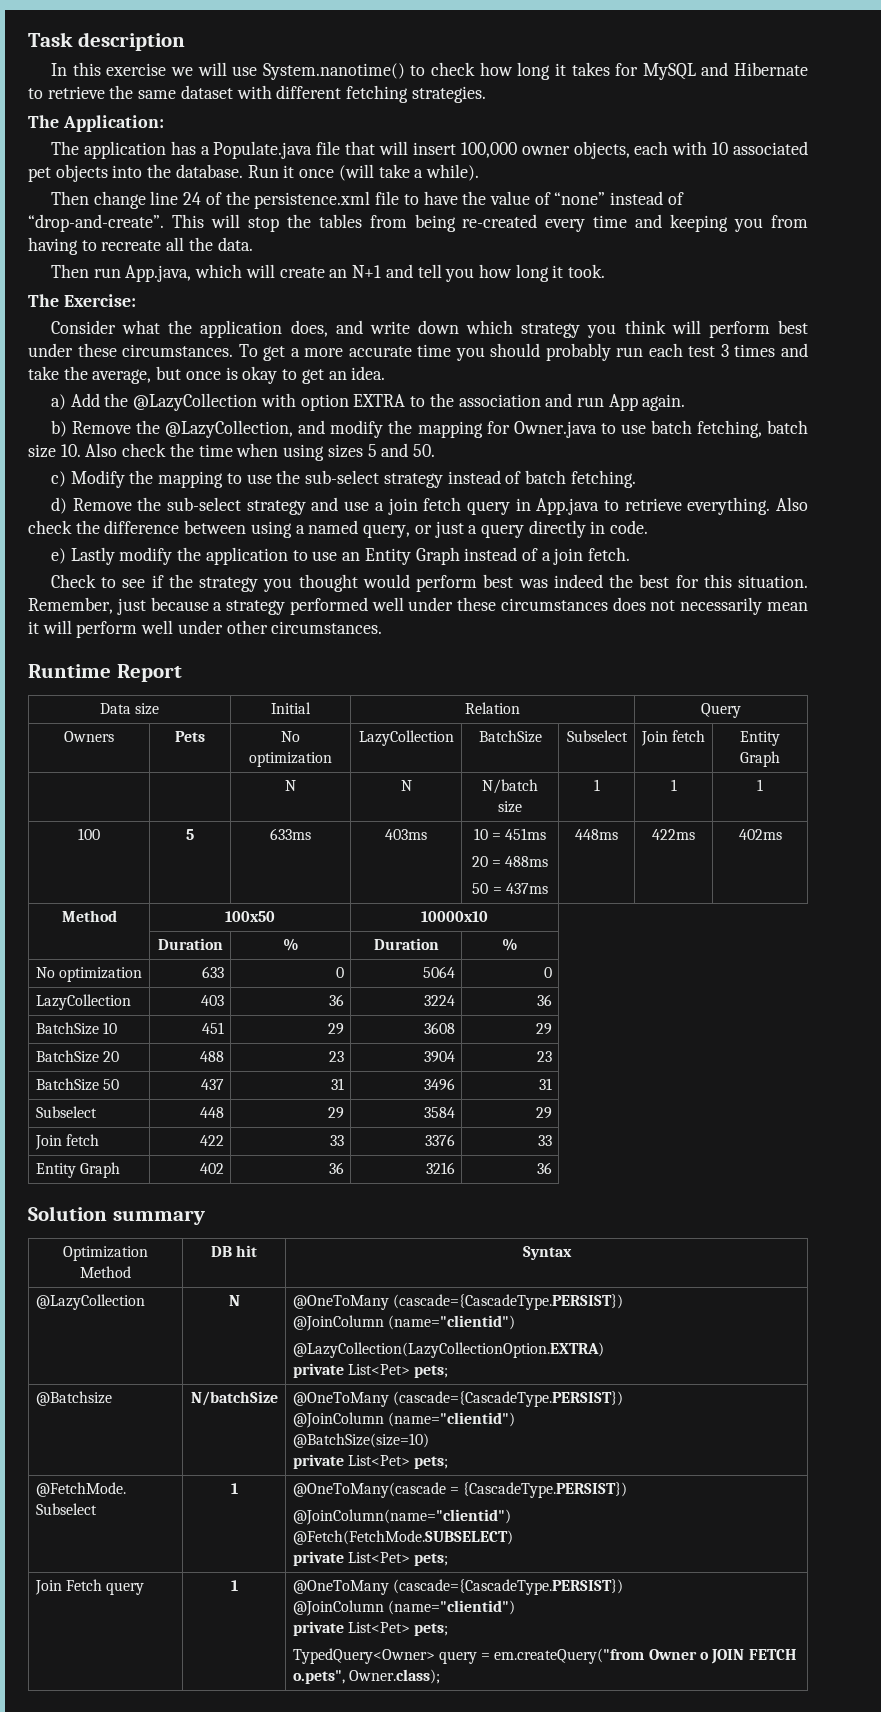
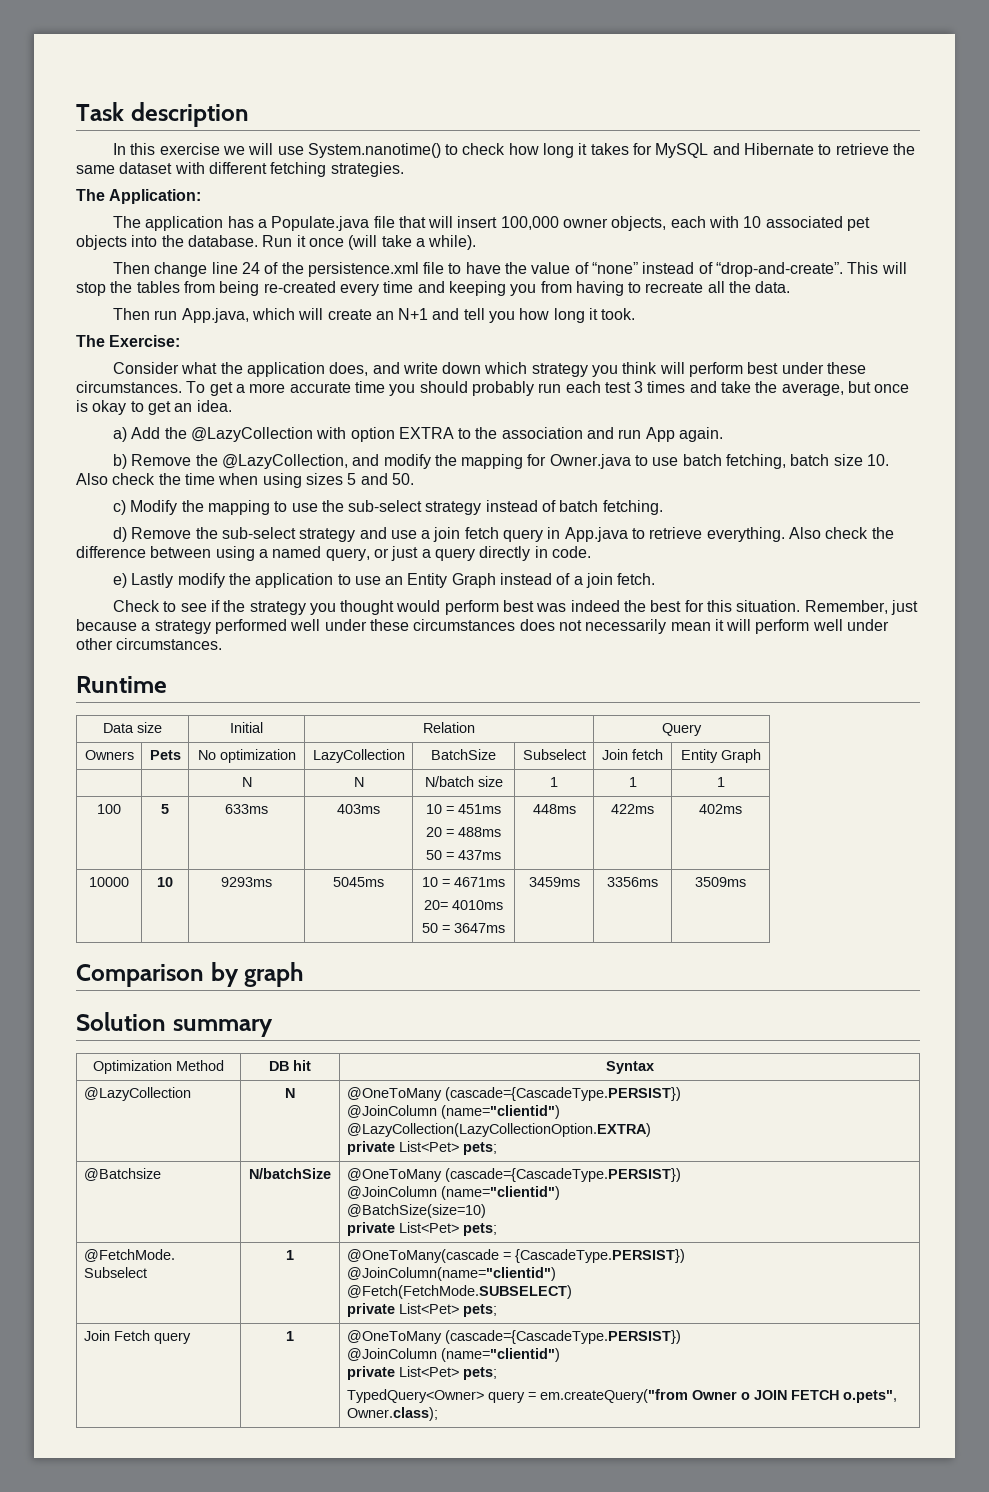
- Runtime Report
+ Runtime
- Method | 100x50 | 10000x10
- | Duration | % | Duration | %
- No optimization | 633 | 0 | 5064 | 0
- LazyCollection | 403 | 36 | 3224 | 36
- BatchSize 10 | 451 | 29 | 3608 | 29
- BatchSize 20 | 488 | 23 | 3904 | 23
- BatchSize 50 | 437 | 31 | 3496 | 31
- Subselect | 448 | 29 | 3584 | 29
- Join fetch | 422 | 33 | 3376 | 33
- Entity Graph | 402 | 36 | 3216 | 36
+ 10000 | 10 | 9293ms | 5045ms | 10 = 4671ms
+ 20= 4010ms
+ 50 = 3647ms | 3459ms | 3356ms | 3509ms
+ Comparison by graph

